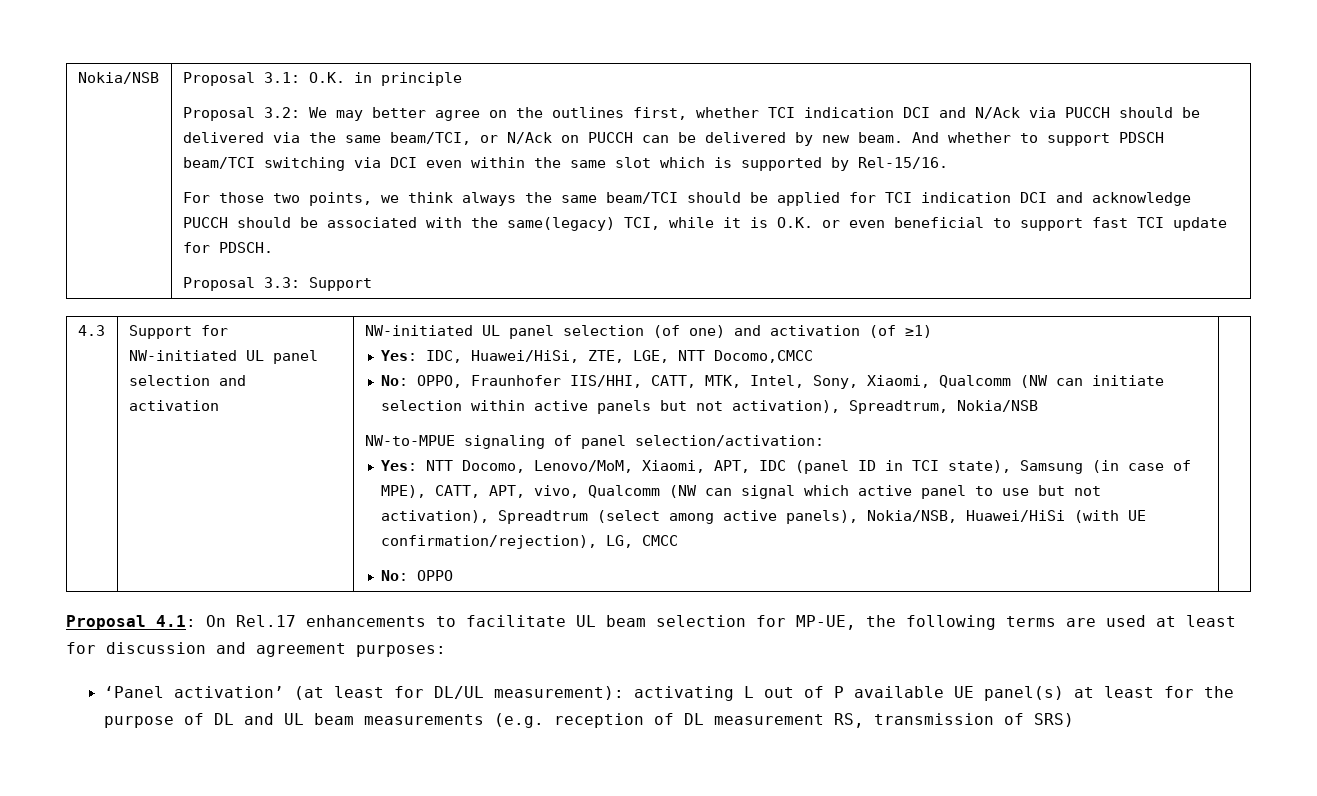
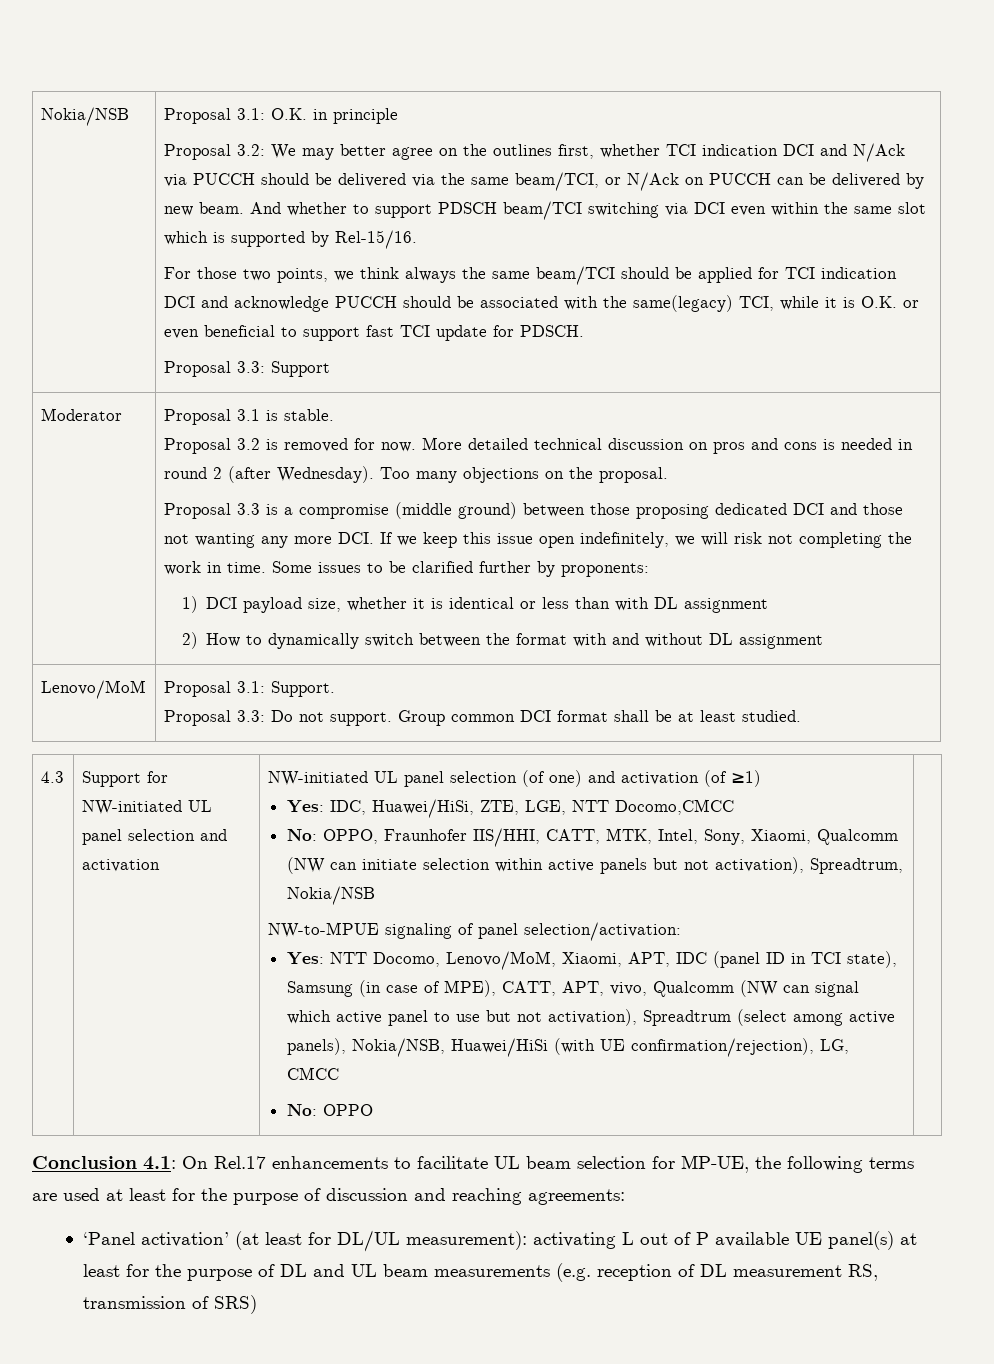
+ Moderator | Proposal 3.1 is stable.
+ Proposal 3.2 is removed for now. More detailed technical discussion on pros and cons is needed in round 2 (after Wednesday). Too many objections on the proposal.
+ Proposal 3.3 is a compromise (middle ground) between those proposing dedicated DCI and those not wanting any more DCI. If we keep this issue open indefinitely, we will risk not completing the work in time. Some issues to be clarified further by proponents:
+ 1) DCI payload size, whether it is identical or less than with DL assignment
+ 2) How to dynamically switch between the format with and without DL assignment
+ Lenovo/MoM | Proposal 3.1: Support.
+ Proposal 3.3: Do not support. Group common DCI format shall be at least studied.
- Proposal 4.1: On Rel.17 enhancements to facilitate UL beam selection for MP-UE, the following terms are used at least for discussion and agreement purposes:
+ Conclusion 4.1: On Rel.17 enhancements to facilitate UL beam selection for MP-UE, the following terms are used at least for the purpose of discussion and reaching agreements:

